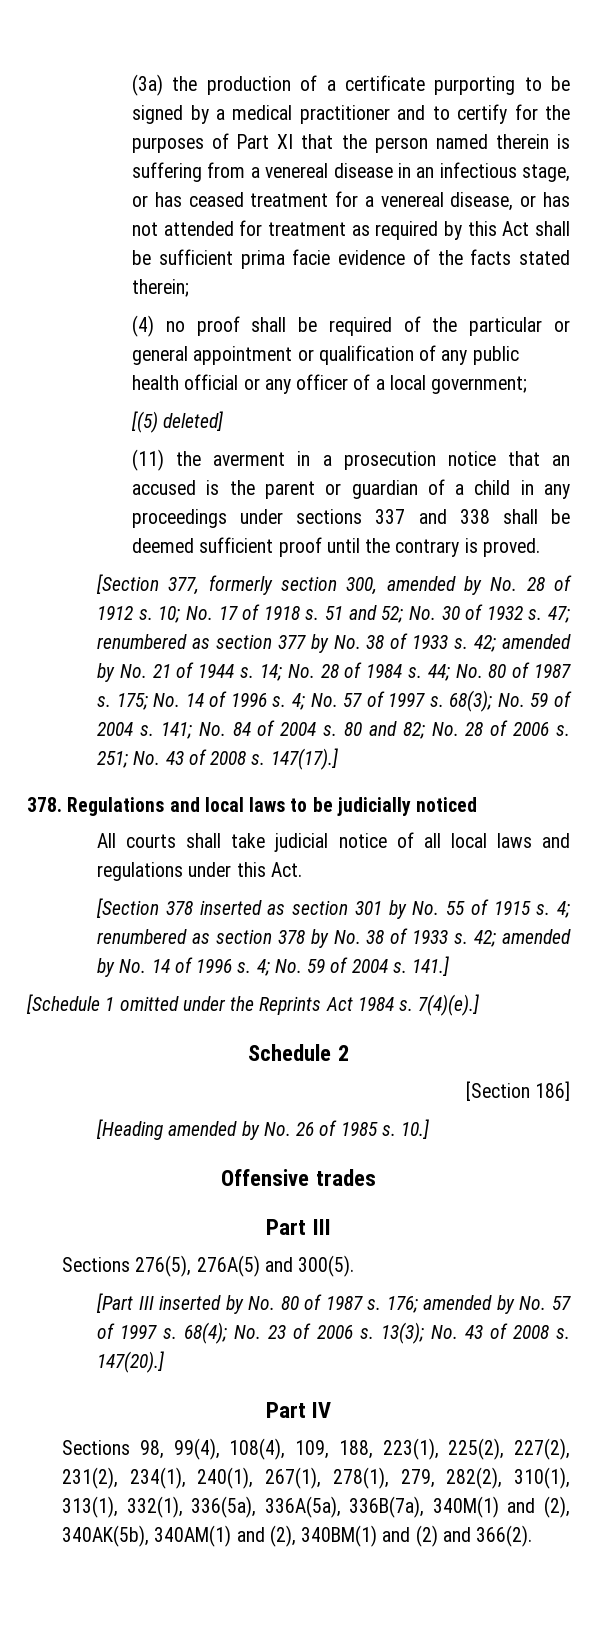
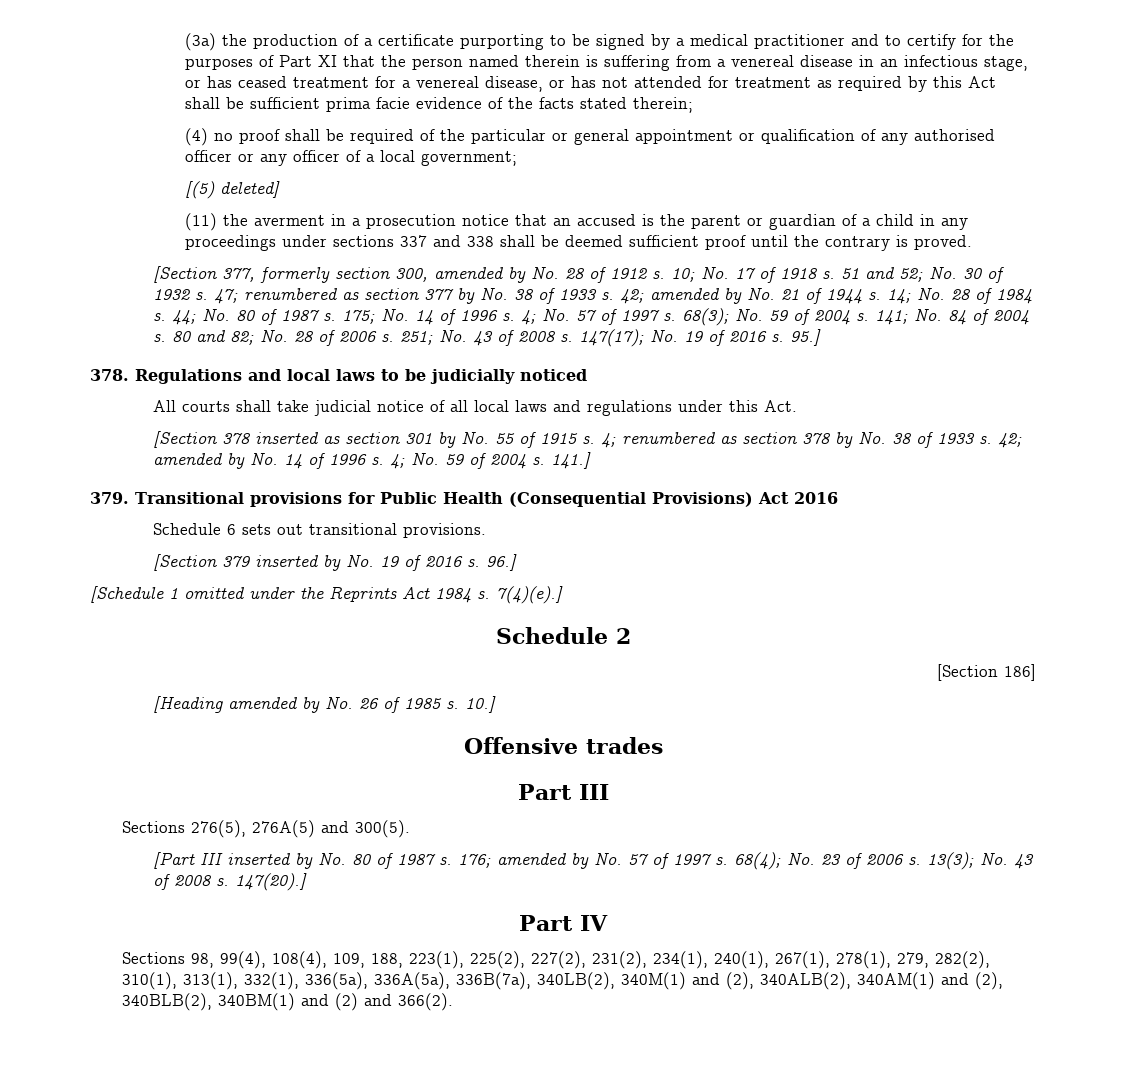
- (4) no proof shall be required of the particular or general appointment or qualification of any public health official or any officer of a local government;
+ (4) no proof shall be required of the particular or general appointment or qualification of any authorised officer or any officer of a local government;
- 147(17).]
+ 147(17); No. 19 of 2016 s. 95.]
+ 379. Transitional provisions for Public Health (Consequential Provisions) Act 2016
+ Schedule 6 sets out transitional provisions.
+ [Section 379 inserted by No. 19 of 2016 s. 96.]
- Sections 98, 99(4), 108(4), 109, 188, 223(1), 225(2), 227(2), 231(2), 234(1), 240(1), 267(1), 278(1), 279, 282(2), 310(1), 313(1), 332(1), 336(5a), 336A(5a), 336B(7a), 340M(1) and (2), 340AK(5b), 340AM(1) and (2), 340BM(1) and (2) and 366(2).
+ Sections 98, 99(4), 108(4), 109, 188, 223(1), 225(2), 227(2), 231(2), 234(1), 240(1), 267(1), 278(1), 279, 282(2), 310(1), 313(1), 332(1), 336(5a), 336A(5a), 336B(7a), 340LB(2), 340M(1) and (2), 340ALB(2), 340AM(1) and (2), 340BLB(2), 340BM(1) and (2) and 366(2).

